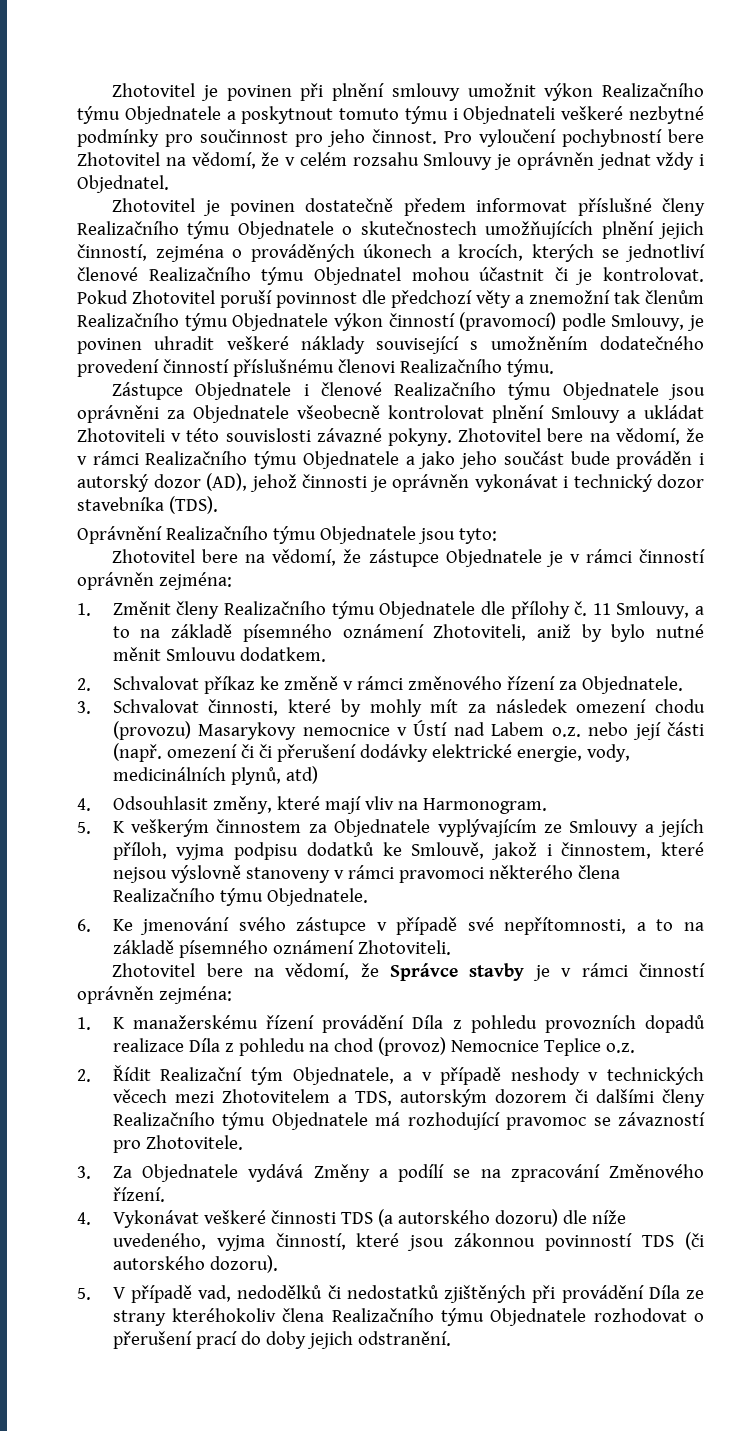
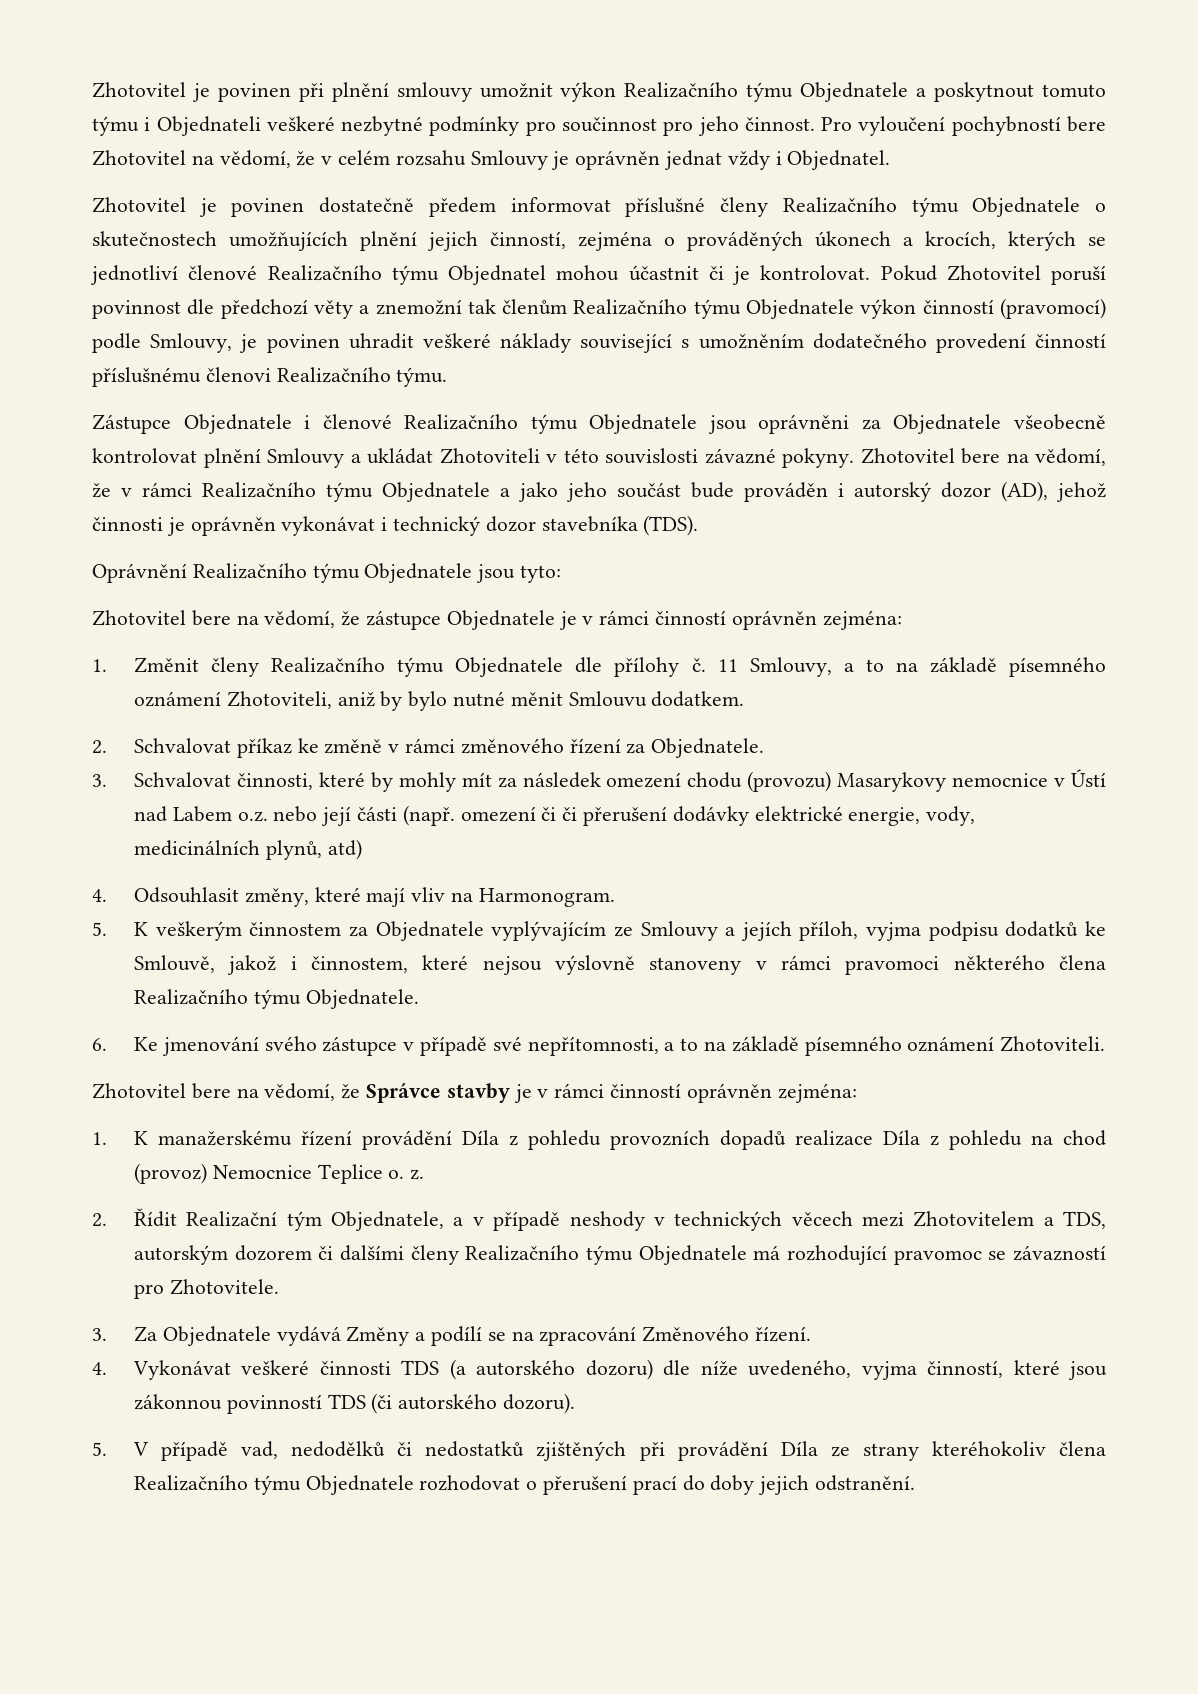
- 1. K manažerskému řízení provádění Díla z pohledu provozních dopadů realizace Díla z pohledu na chod (provoz) Nemocnice Teplice o.z.
+ 1. K manažerskému řízení provádění Díla z pohledu provozních dopadů realizace Díla z pohledu na chod (provoz) Nemocnice Teplice o. z.

